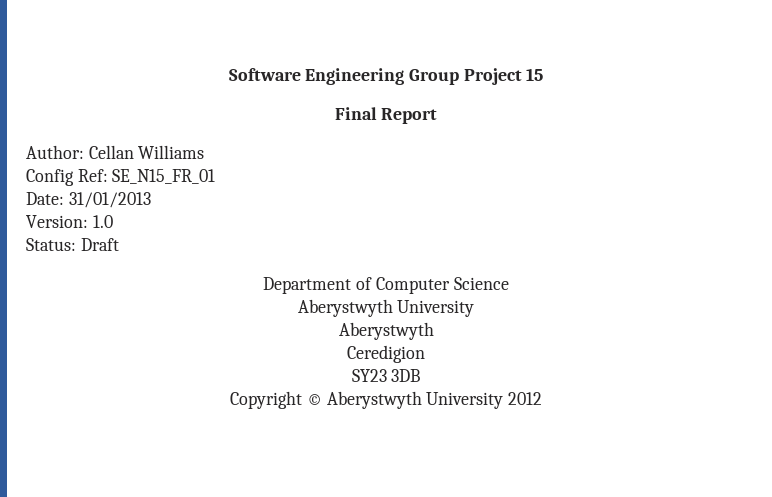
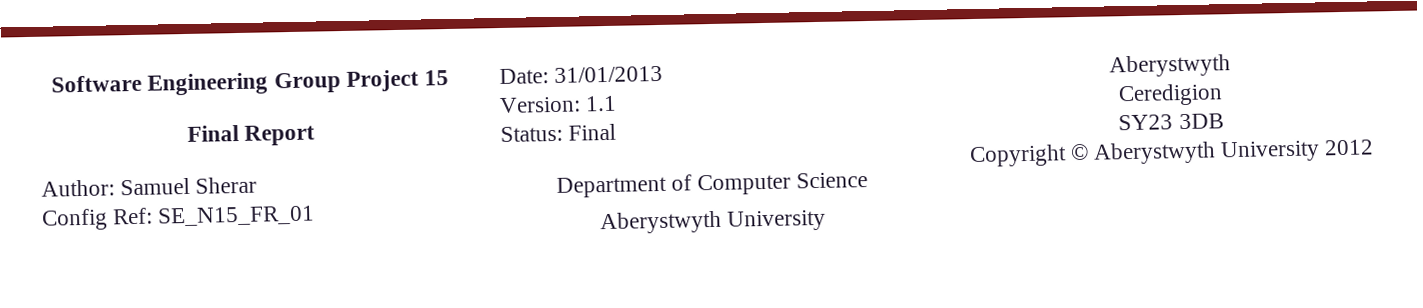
- Author: Cellan Williams
+ Author: Samuel Sherar
- Version: 1.0
+ Version: 1.1
- Status: Draft
+ Status: Final

